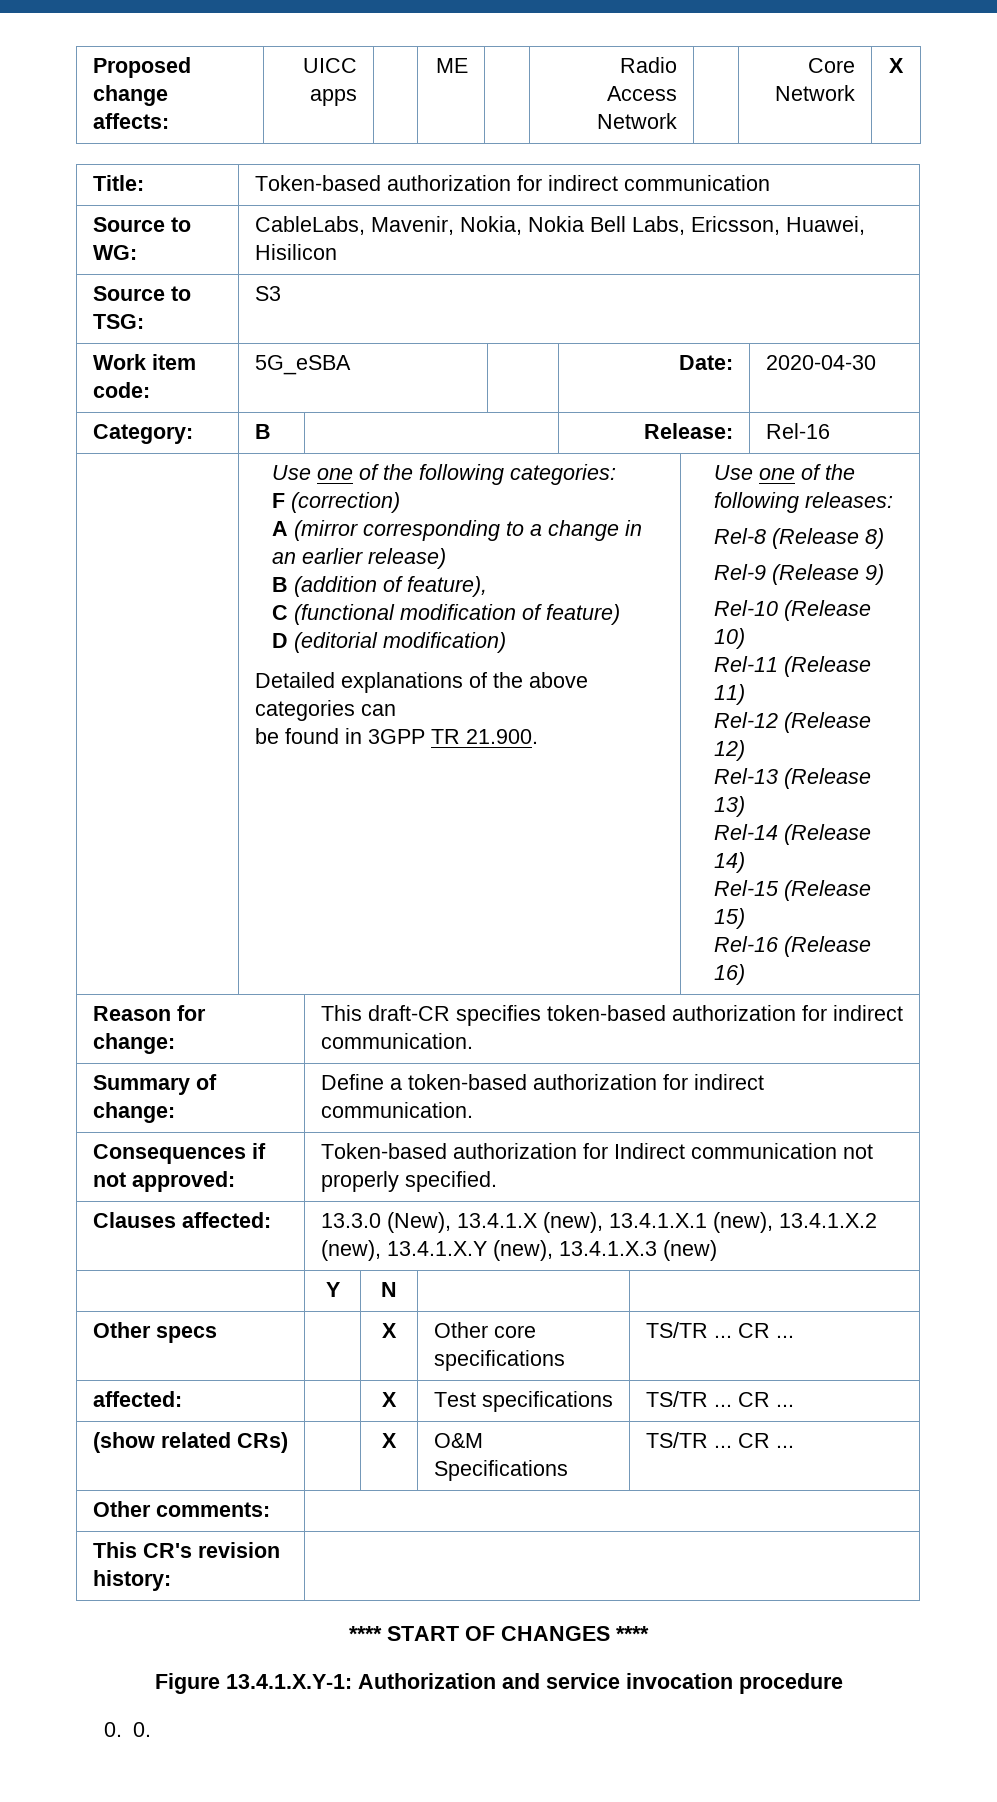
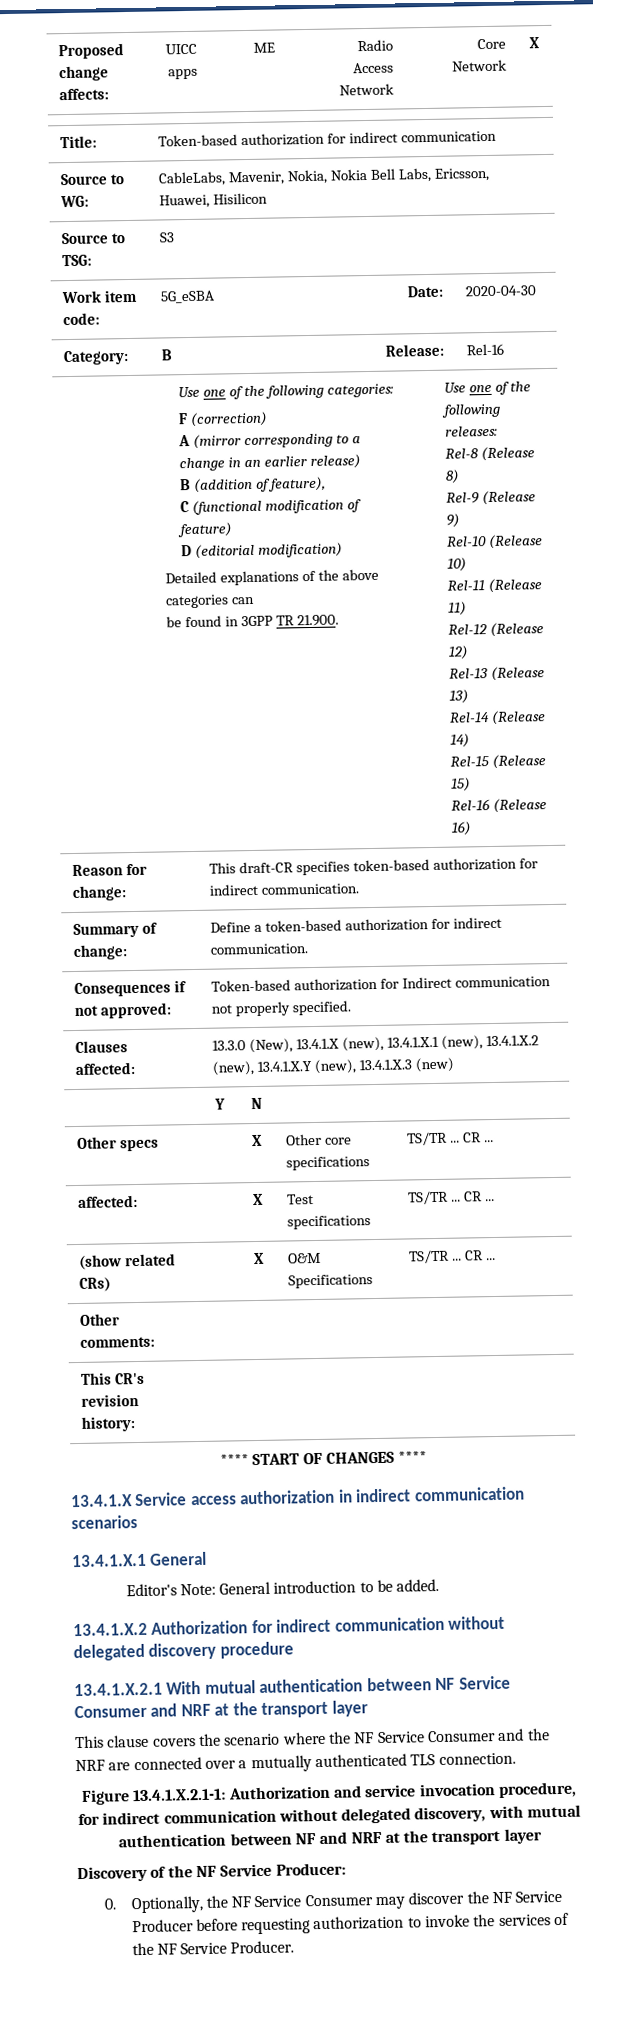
+ 13.4.1.X Service access authorization in indirect communication scenarios
+ 13.4.1.X.1 General
+ Editor's Note: General introduction to be added.
+ 13.4.1.X.2 Authorization for indirect communication without delegated discovery procedure
+ 13.4.1.X.2.1 With mutual authentication between NF Service Consumer and NRF at the transport layer
+ This clause covers the scenario where the NF Service Consumer and the NRF are connected over a mutually authenticated TLS connection.
- Figure 13.4.1.X.Y-1: Authorization and service invocation procedure
- 0. 0.
+ Figure 13.4.1.X.2.1-1: Authorization and service invocation procedure, for indirect communication without delegated discovery, with mutual authentication between NF and NRF at the transport layer
+ Discovery of the NF Service Producer:
+ 0. Optionally, the NF Service Consumer may discover the NF Service Producer before requesting authorization to invoke the services of the NF Service Producer.

